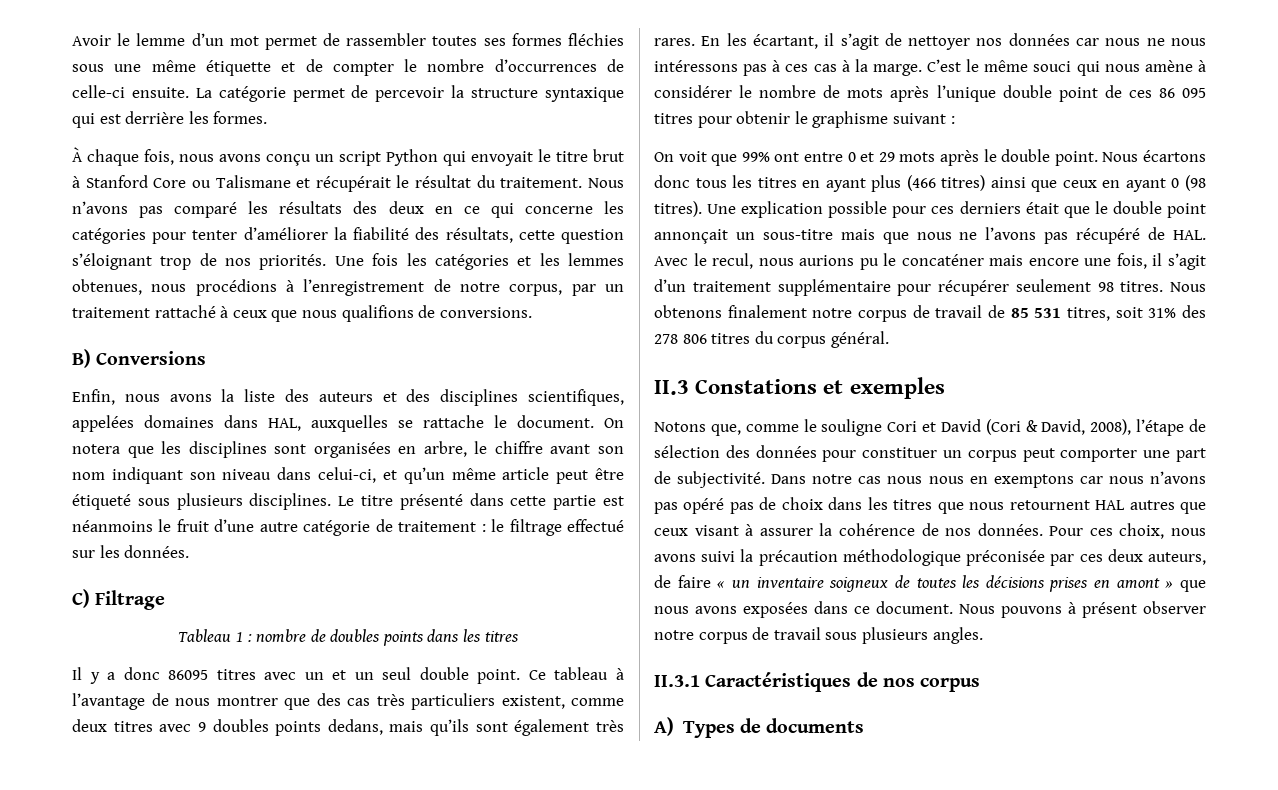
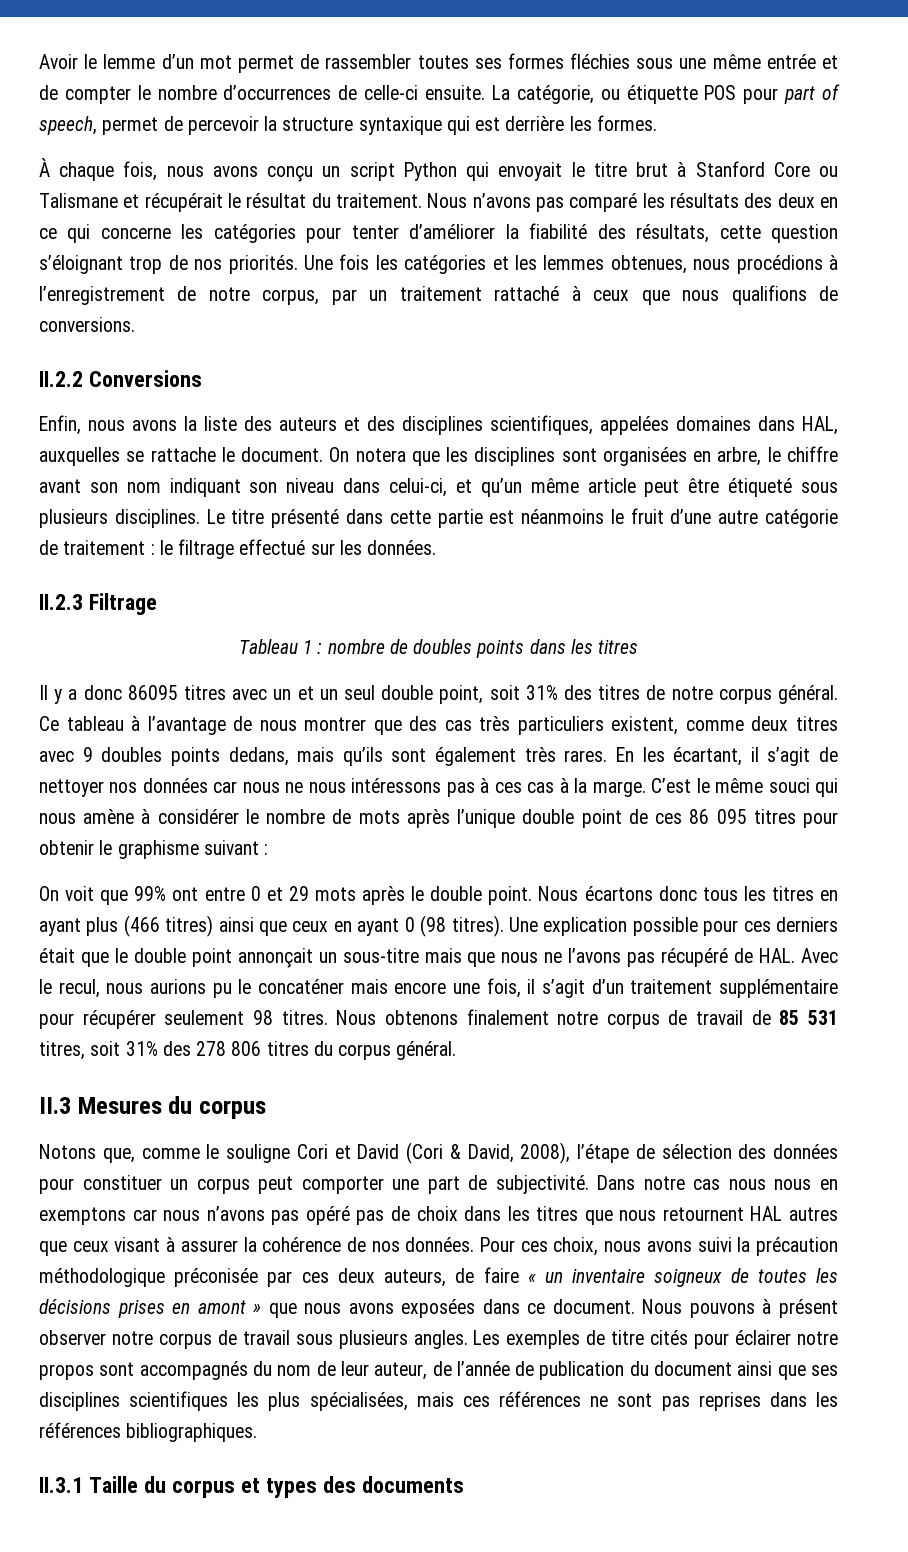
- Avoir le lemme d’un mot permet de rassembler toutes ses formes fléchies sous une même étiquette et de compter le nombre d’occurrences de celle-ci ensuite.
+ Avoir le lemme d’un mot permet de rassembler toutes ses formes fléchies sous une même entrée et de compter le nombre d’occurrences de celle-ci ensuite.
- La catégorie permet de percevoir la structure syntaxique qui est derrière les formes.
+ La catégorie, ou étiquette POS pour part of speech, permet de percevoir la structure syntaxique qui est derrière les formes.
- B) Conversions
+ II.2.2 Conversions
- C) Filtrage
+ II.2.3 Filtrage
- Il y a donc 86095 titres avec un et un seul double point.
+ Il y a donc 86095 titres avec un et un seul double point, soit 31% des titres de notre corpus général.
- II.3 Constations et exemples
+ II.3 Mesures du corpus
- Nous pouvons à présent observer notre corpus de travail sous plusieurs angles.
- II.3.1 Caractéristiques de nos corpus
- A) Types de documents
+ Nous pouvons à présent observer notre corpus de travail sous plusieurs angles. Les exemples de titre cités pour éclairer notre propos sont accompagnés du nom de leur auteur, de l’année de publication du document ainsi que ses disciplines scientifiques les plus spécialisées, mais ces références ne sont pas reprises dans les références bibliographiques.
+ II.3.1 Taille du corpus et types des documents

